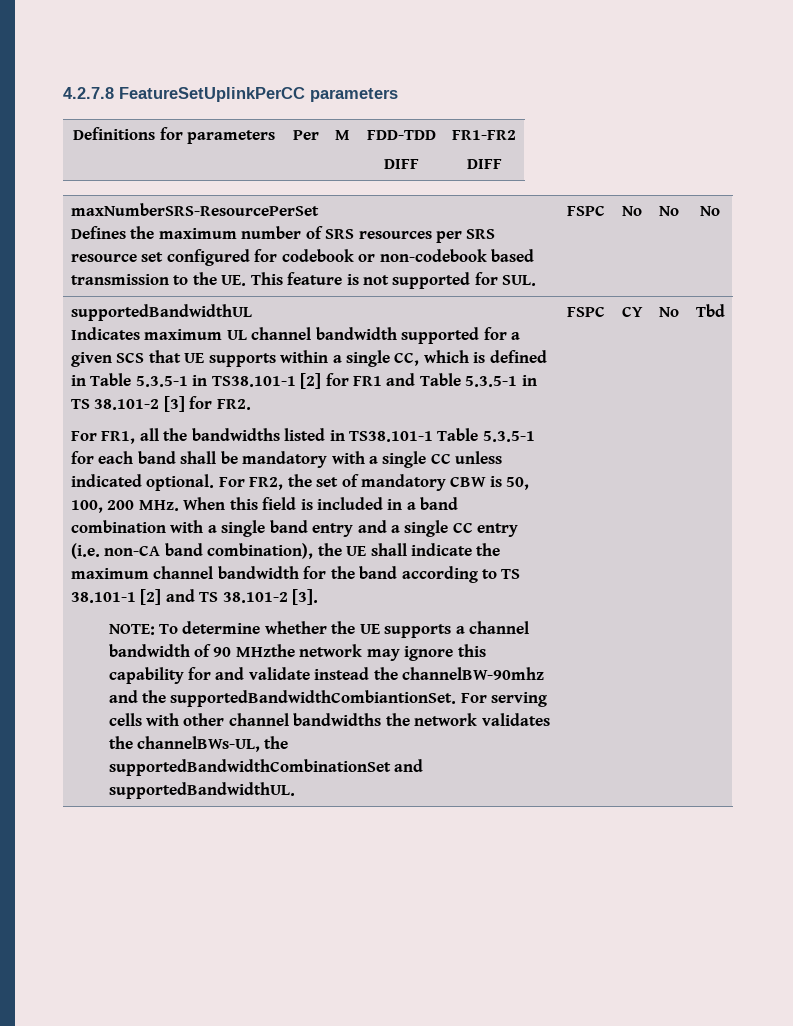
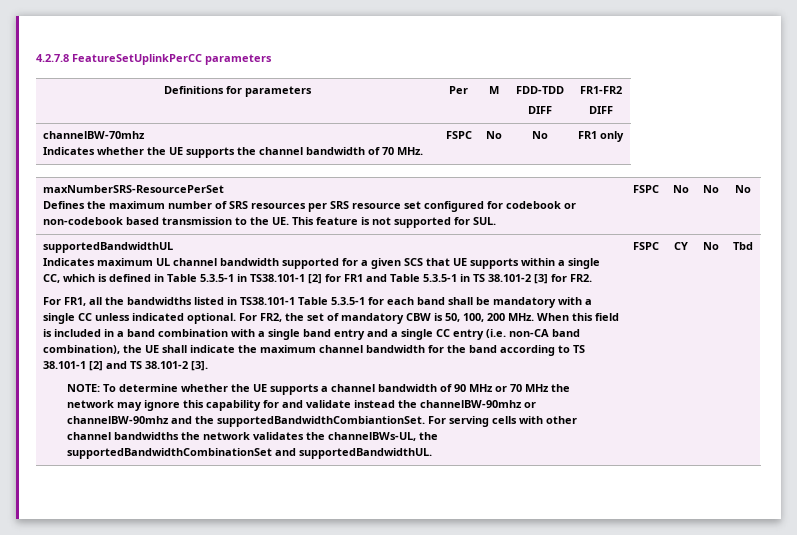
+ channelBW-70mhz
+ Indicates whether the UE supports the channel bandwidth of 70 MHz. | FSPC | No | No | FR1 only
- NOTE: To determine whether the UE supports a channel bandwidth of 90 MHzthe network may ignore this capability for and validate instead the channelBW-90mhz and the supportedBandwidthCombiantionSet.
+ NOTE: To determine whether the UE supports a channel bandwidth of 90 MHz or 70 MHz the network may ignore this capability for and validate instead the channelBW-90mhz or channelBW-90mhz and the supportedBandwidthCombiantionSet.

